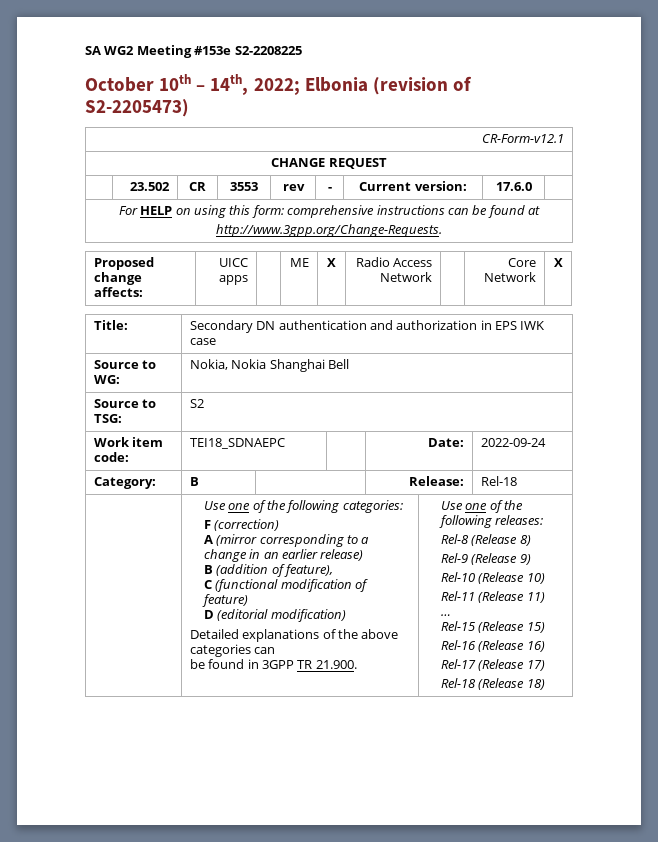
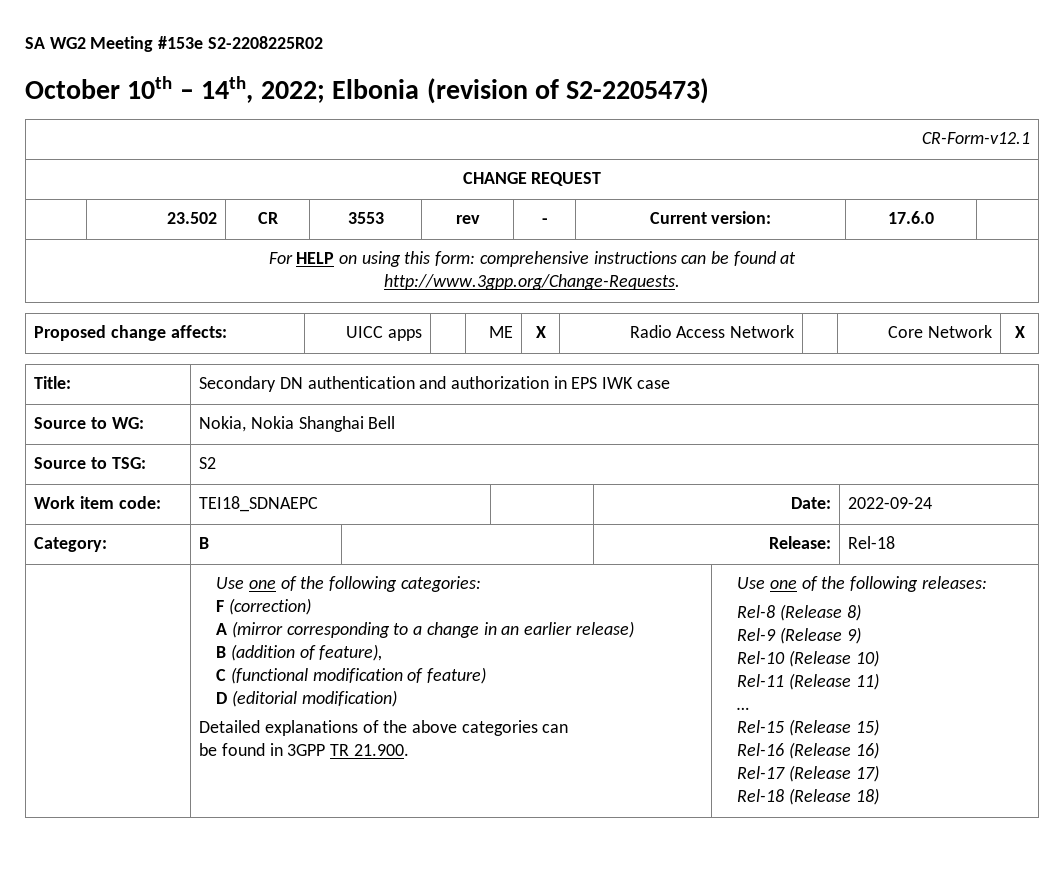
- SA WG2 Meeting #153e S2-2208225
+ SA WG2 Meeting #153e S2-2208225R02

